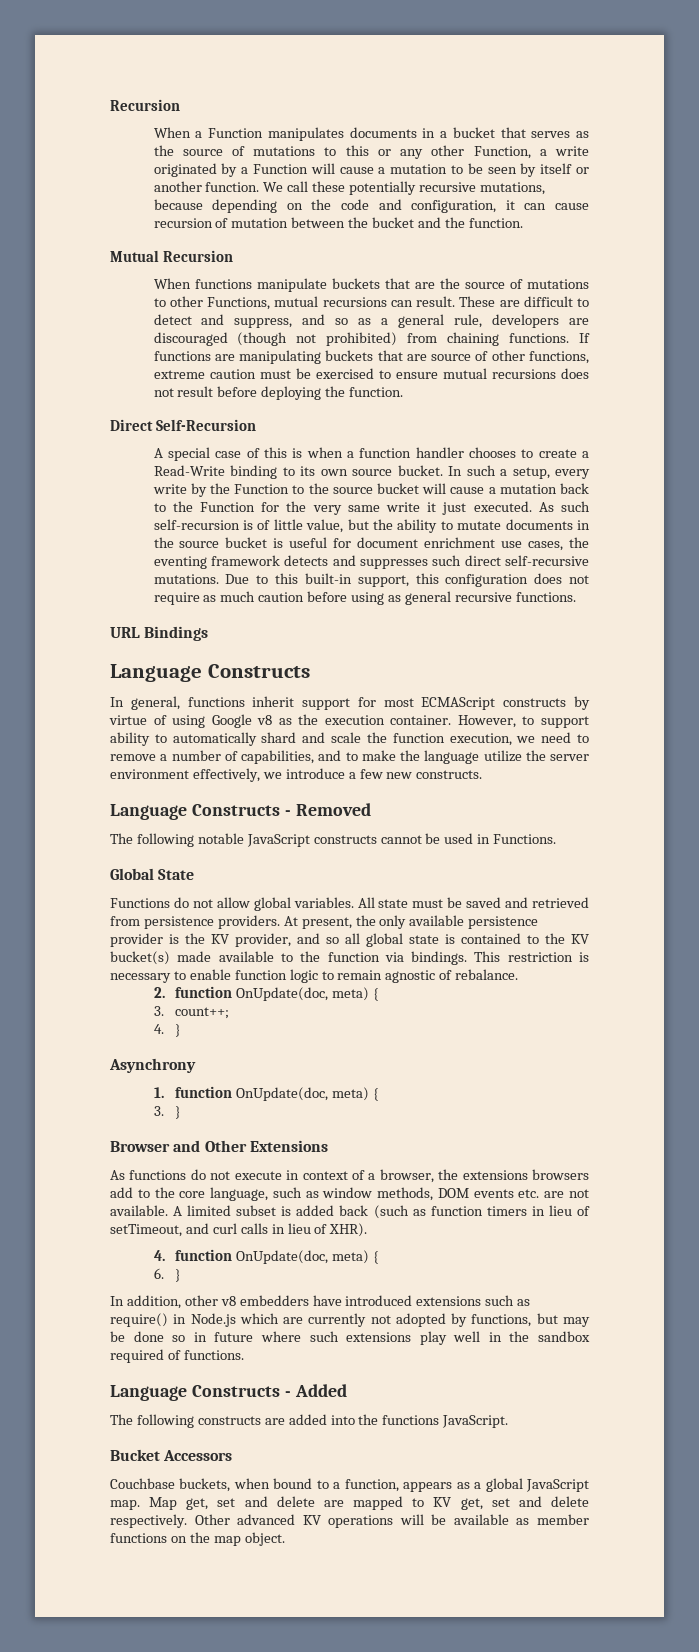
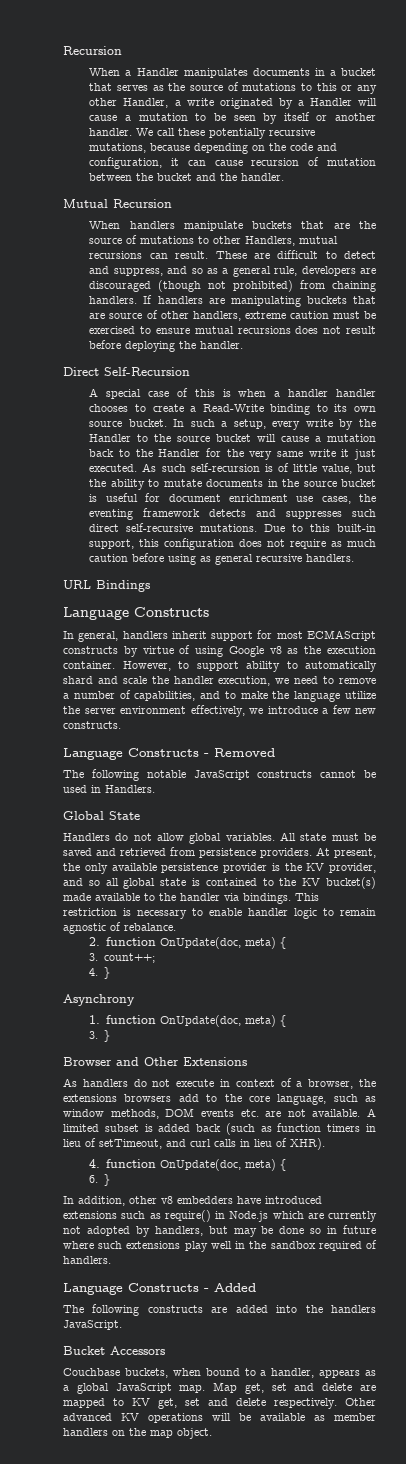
- When a Function manipulates documents in a bucket that serves as the source of mutations to this or any other Function, a write originated by a Function will cause a mutation to be seen by itself or another function.
+ When a Handler manipulates documents in a bucket that serves as the source of mutations to this or any other Handler, a write originated by a Handler will cause a mutation to be seen by itself or another handler.
- We call these potentially recursive mutations, because depending on the code and configuration, it can cause recursion of mutation between the bucket and the function.
+ We call these potentially recursive mutations, because depending on the code and configuration, it can cause recursion of mutation between the bucket and the handler.
- When functions manipulate buckets that are the source of mutations to other Functions, mutual recursions can result.
+ When handlers manipulate buckets that are the source of mutations to other Handlers, mutual recursions can result.
- These are difficult to detect and suppress, and so as a general rule, developers are discouraged (though not prohibited) from chaining functions. If functions are manipulating buckets that are source of other functions, extreme caution must be exercised to ensure mutual recursions does not result before deploying the function.
+ These are difficult to detect and suppress, and so as a general rule, developers are discouraged (though not prohibited) from chaining handlers. If handlers are manipulating buckets that are source of other handlers, extreme caution must be exercised to ensure mutual recursions does not result before deploying the handler.
- A special case of this is when a function handler chooses to create a Read-Write binding to its own source bucket.
+ A special case of this is when a handler handler chooses to create a Read-Write binding to its own source bucket.
- In such a setup, every write by the Function to the source bucket will cause a mutation back to the Function for the very same write it just executed.
+ In such a setup, every write by the Handler to the source bucket will cause a mutation back to the Handler for the very same write it just executed.
- Due to this built-in support, this configuration does not require as much caution before using as general recursive functions.
+ Due to this built-in support, this configuration does not require as much caution before using as general recursive handlers.
- In general, functions inherit support for most ECMAScript constructs by virtue of using Google v8 as the execution container.
+ In general, handlers inherit support for most ECMAScript constructs by virtue of using Google v8 as the execution container.
- However, to support ability to automatically shard and scale the function execution, we need to remove a number of capabilities, and to make the language utilize the server environment effectively, we introduce a few new constructs.
+ However, to support ability to automatically shard and scale the handler execution, we need to remove a number of capabilities, and to make the language utilize the server environment effectively, we introduce a few new constructs.
- The following notable JavaScript constructs cannot be used in Functions.
+ The following notable JavaScript constructs cannot be used in Handlers.
- Functions do not allow global variables.
+ Handlers do not allow global variables.
- At present, the only available persistence provider is the KV provider, and so all global state is contained to the KV bucket(s) made available to the function via bindings.
+ At present, the only available persistence provider is the KV provider, and so all global state is contained to the KV bucket(s) made available to the handler via bindings.
- This restriction is necessary to enable function logic to remain agnostic of rebalance.
+ This restriction is necessary to enable handler logic to remain agnostic of rebalance.
- As functions do not execute in context of a browser, the extensions browsers add to the core language, such as window methods, DOM events etc. are not available.
+ As handlers do not execute in context of a browser, the extensions browsers add to the core language, such as window methods, DOM events etc. are not available.
- In addition, other v8 embedders have introduced extensions such as require() in Node.js which are currently not adopted by functions, but may be done so in future where such extensions play well in the sandbox required of functions.
+ In addition, other v8 embedders have introduced extensions such as require() in Node.js which are currently not adopted by handlers, but may be done so in future where such extensions play well in the sandbox required of handlers.
- The following constructs are added into the functions JavaScript.
+ The following constructs are added into the handlers JavaScript.
- Couchbase buckets, when bound to a function, appears as a global JavaScript map.
+ Couchbase buckets, when bound to a handler, appears as a global JavaScript map.
- Other advanced KV operations will be available as member functions on the map object.
+ Other advanced KV operations will be available as member handlers on the map object.

